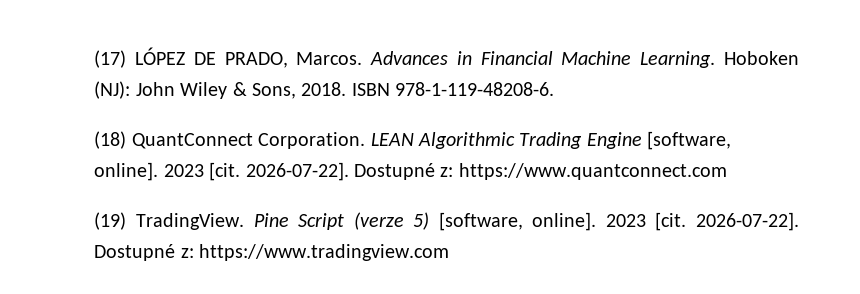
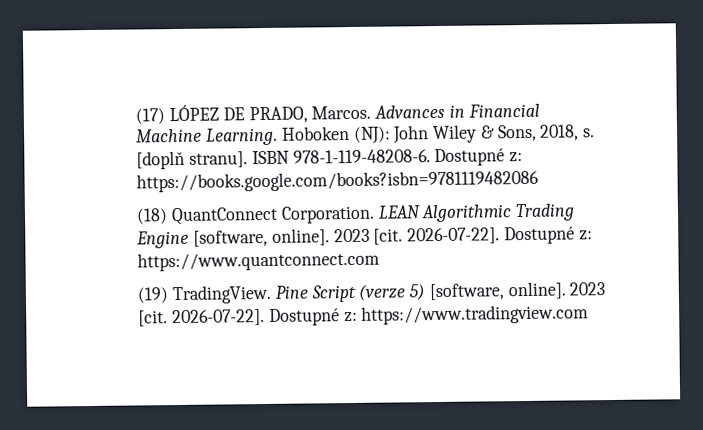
- Hoboken (NJ): John Wiley & Sons, 2018.
+ Hoboken (NJ): John Wiley & Sons, 2018, s. [doplň stranu].
+ Dostupné z: https://books.google.com/books?isbn=9781119482086

